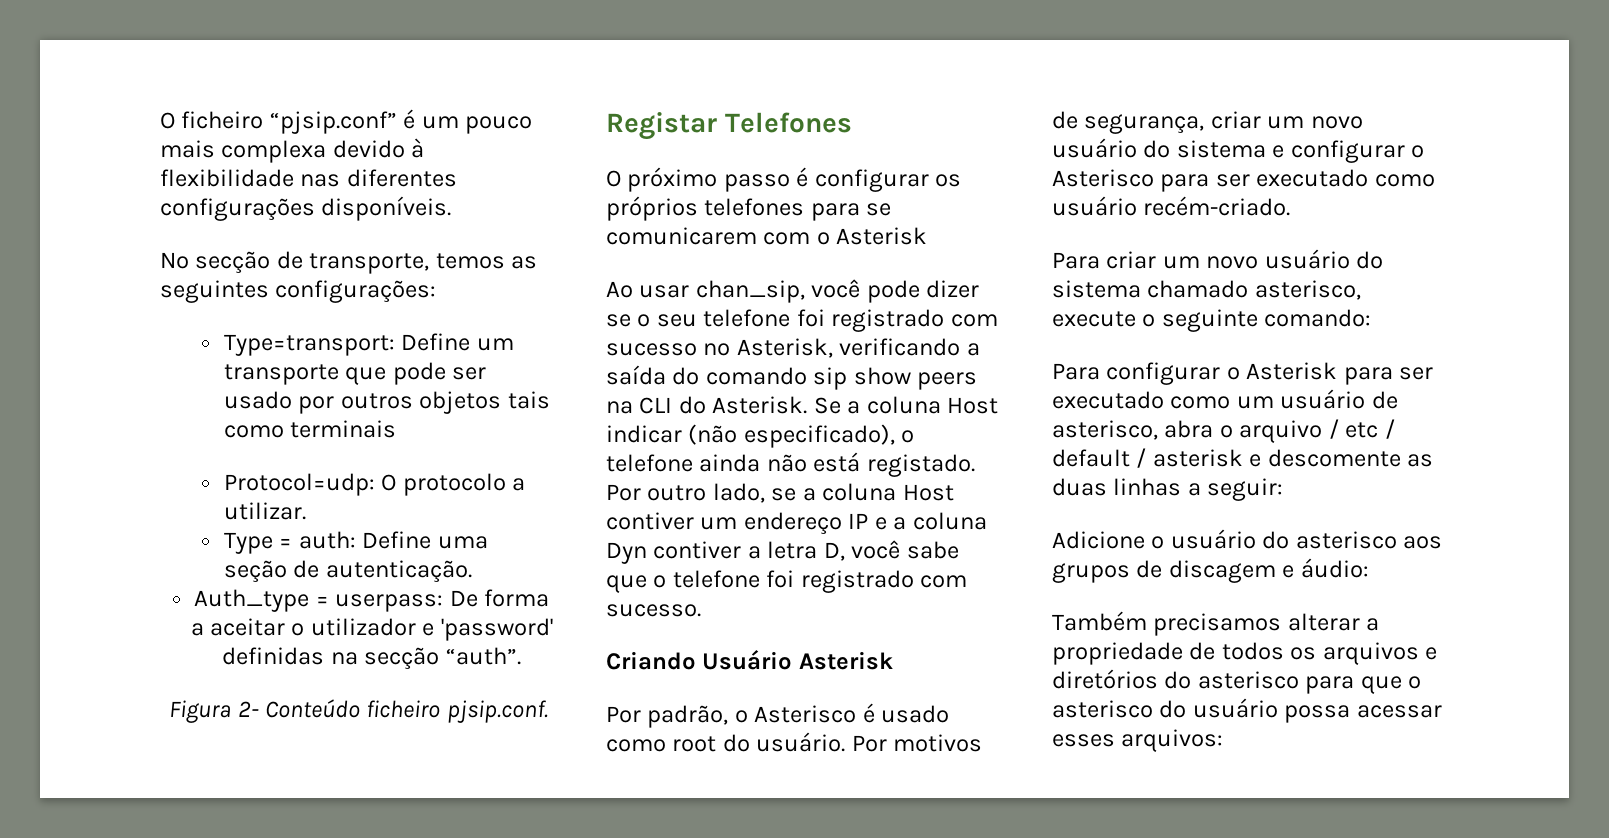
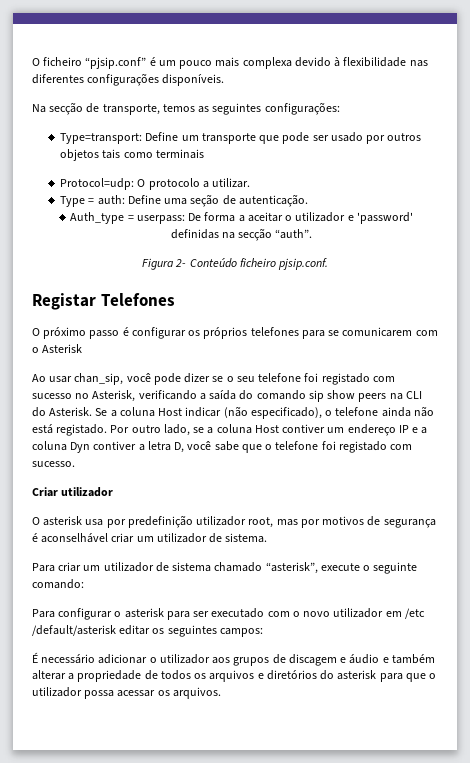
- No secção de transporte, temos as seguintes configurações:
+ Na secção de transporte, temos as seguintes configurações:
- Ao usar chan_sip, você pode dizer se o seu telefone foi registrado com sucesso no Asterisk, verificando a saída do comando sip show peers na CLI do Asterisk.
+ Ao usar chan_sip, você pode dizer se o seu telefone foi registado com sucesso no Asterisk, verificando a saída do comando sip show peers na CLI do Asterisk.
- Por outro lado, se a coluna Host contiver um endereço IP e a coluna Dyn contiver a letra D, você sabe que o telefone foi registrado com sucesso.
+ Por outro lado, se a coluna Host contiver um endereço IP e a coluna Dyn contiver a letra D, você sabe que o telefone foi registado com sucesso.
- Criando Usuário Asterisk
- Por padrão, o Asterisco é usado como root do usuário. Por motivos de segurança, criar um novo usuário do sistema e configurar o Asterisco para ser executado como usuário recém-criado.
+ Criar utilizador
+ O asterisk usa por predefinição utilizador root, mas por motivos de segurança é aconselhável criar um utilizador de sistema.
- Para criar um novo usuário do sistema chamado asterisco, execute o seguinte comando:
+ Para criar um utilizador de sistema chamado “asterisk”, execute o seguinte comando:
- Para configurar o Asterisk para ser executado como um usuário de asterisco, abra o arquivo / etc / default / asterisk e descomente as duas linhas a seguir:
- Adicione o usuário do asterisco aos grupos de discagem e áudio:
- Também precisamos alterar a propriedade de todos os arquivos e diretórios do asterisco para que o asterisco do usuário possa acessar esses arquivos:
+ Para configurar o asterisk para ser executado com o novo utilizador em /etc /default/asterisk editar os seguintes campos:
+ É necessário adicionar o utilizador aos grupos de discagem e áudio e também alterar a propriedade de todos os arquivos e diretórios do asterisk para que o utilizador possa acessar os arquivos.

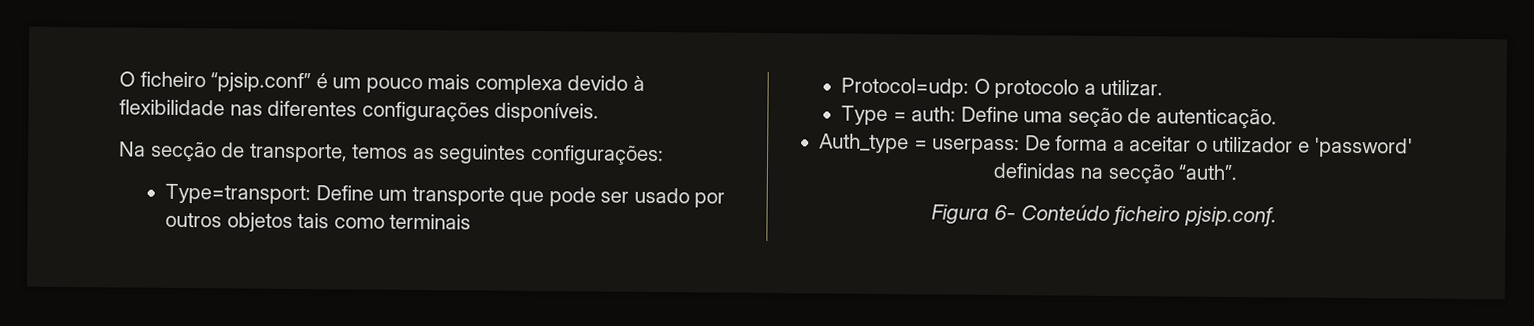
- Figura 2- Conteúdo ficheiro pjsip.conf.
+ Figura 6- Conteúdo ficheiro pjsip.conf.
- Registar Telefones
- O próximo passo é configurar os próprios telefones para se comunicarem com o Asterisk
- Ao usar chan_sip, você pode dizer se o seu telefone foi registado com sucesso no Asterisk, verificando a saída do comando sip show peers na CLI do Asterisk. Se a coluna Host indicar (não especificado), o telefone ainda não está registado. Por outro lado, se a coluna Host contiver um endereço IP e a coluna Dyn contiver a letra D, você sabe que o telefone foi registado com sucesso.
- Criar utilizador
- O asterisk usa por predefinição utilizador root, mas por motivos de segurança é aconselhável criar um utilizador de sistema.
- Para criar um utilizador de sistema chamado “asterisk”, execute o seguinte comando:
- Para configurar o asterisk para ser executado com o novo utilizador em /etc /default/asterisk editar os seguintes campos:
- É necessário adicionar o utilizador aos grupos de discagem e áudio e também alterar a propriedade de todos os arquivos e diretórios do asterisk para que o utilizador possa acessar os arquivos.

